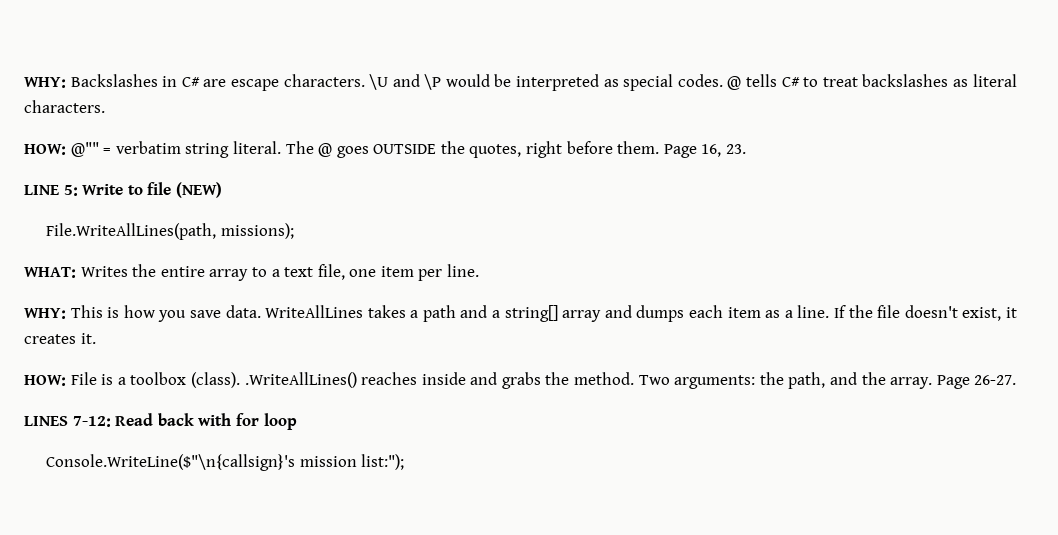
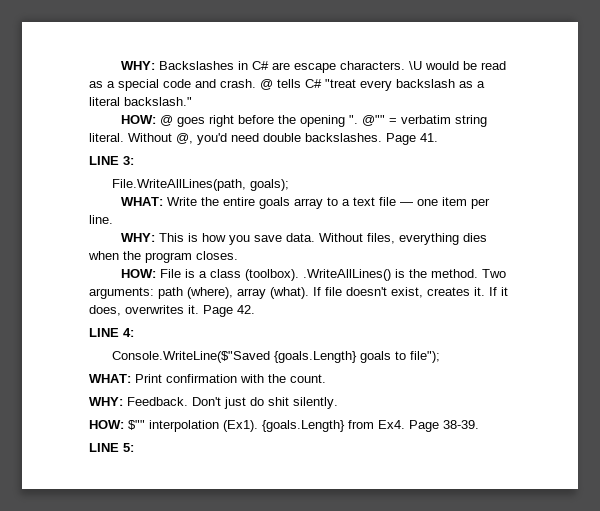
- \U and \P would be interpreted as special codes. @ tells C# to treat backslashes as literal characters.
- HOW: @"" = verbatim string literal.
+ \U would be read as a special code and crash. @ tells C# "treat every backslash as a literal backslash."
+ HOW: @ goes right before the opening ". @"" = verbatim string literal.
- The @ goes OUTSIDE the quotes, right before them. Page 16, 23.
- LINE 5: Write to file (NEW)
+ Without @, you'd need double backslashes. Page 41.
+ LINE 3:
- File.WriteAllLines(path, missions);
- WHAT: Writes the entire array to a text file, one item per line.
+ File.WriteAllLines(path, goals);
+ WHAT: Write the entire goals array to a text file — one item per line.
- WriteAllLines takes a path and a string[] array and dumps each item as a line. If the file doesn't exist, it creates it.
- HOW: File is a toolbox (class). .WriteAllLines() reaches inside and grabs the method. Two arguments: the path, and the array. Page 26-27.
- LINES 7-12: Read back with for loop
- Console.WriteLine($"\n{callsign}'s mission list:");
+ Without files, everything dies when the program closes.
+ HOW: File is a class (toolbox). .WriteAllLines() is the method. Two arguments: path (where), array (what). If file doesn't exist, creates it. If it does, overwrites it. Page 42.
+ LINE 4:
+ Console.WriteLine($"Saved {goals.Length} goals to file");
+ WHAT: Print confirmation with the count.
+ WHY: Feedback. Don't just do shit silently.
+ HOW: $"" interpolation (Ex1). {goals.Length} from Ex4. Page 38-39.
+ LINE 5:

